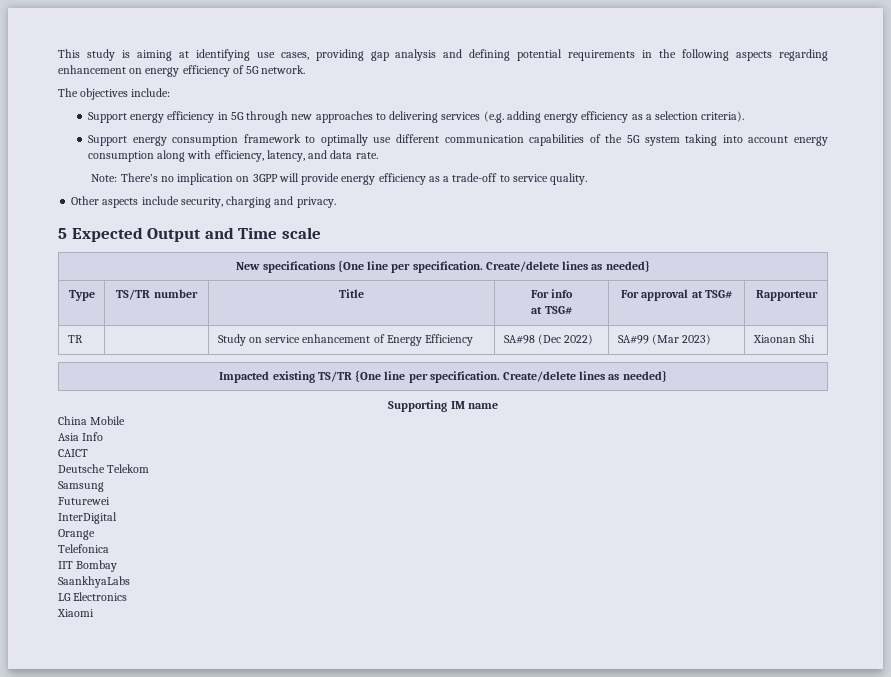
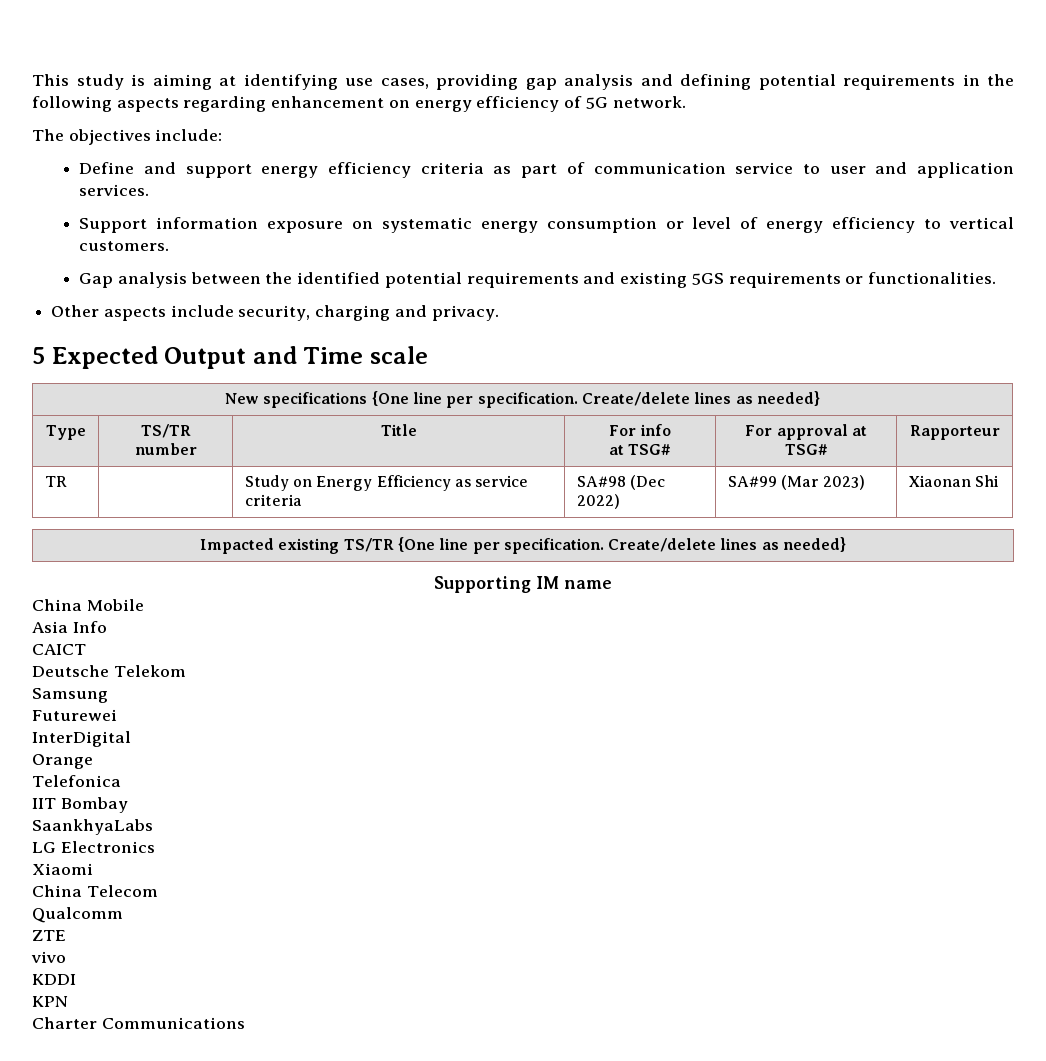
- Support energy efficiency in 5G through new approaches to delivering services (e.g. adding energy efficiency as a selection criteria).
- Support energy consumption framework to optimally use different communication capabilities of the 5G system taking into account energy consumption along with efficiency, latency, and data rate.
- Note: There’s no implication on 3GPP will provide energy efficiency as a trade-off to service quality.
+ Define and support energy efficiency criteria as part of communication service to user and application services.
+ Support information exposure on systematic energy consumption or level of energy efficiency to vertical customers.
+ Gap analysis between the identified potential requirements and existing 5GS requirements or functionalities.
- TR | | Study on service enhancement of Energy Efficiency | SA#98 (Dec 2022) | SA#99 (Mar 2023) | Xiaonan Shi
+ TR | | Study on Energy Efficiency as service criteria | SA#98 (Dec 2022) | SA#99 (Mar 2023) | Xiaonan Shi
+ China Telecom
+ Qualcomm
+ ZTE
+ vivo
+ KDDI
+ KPN
+ Charter Communications

